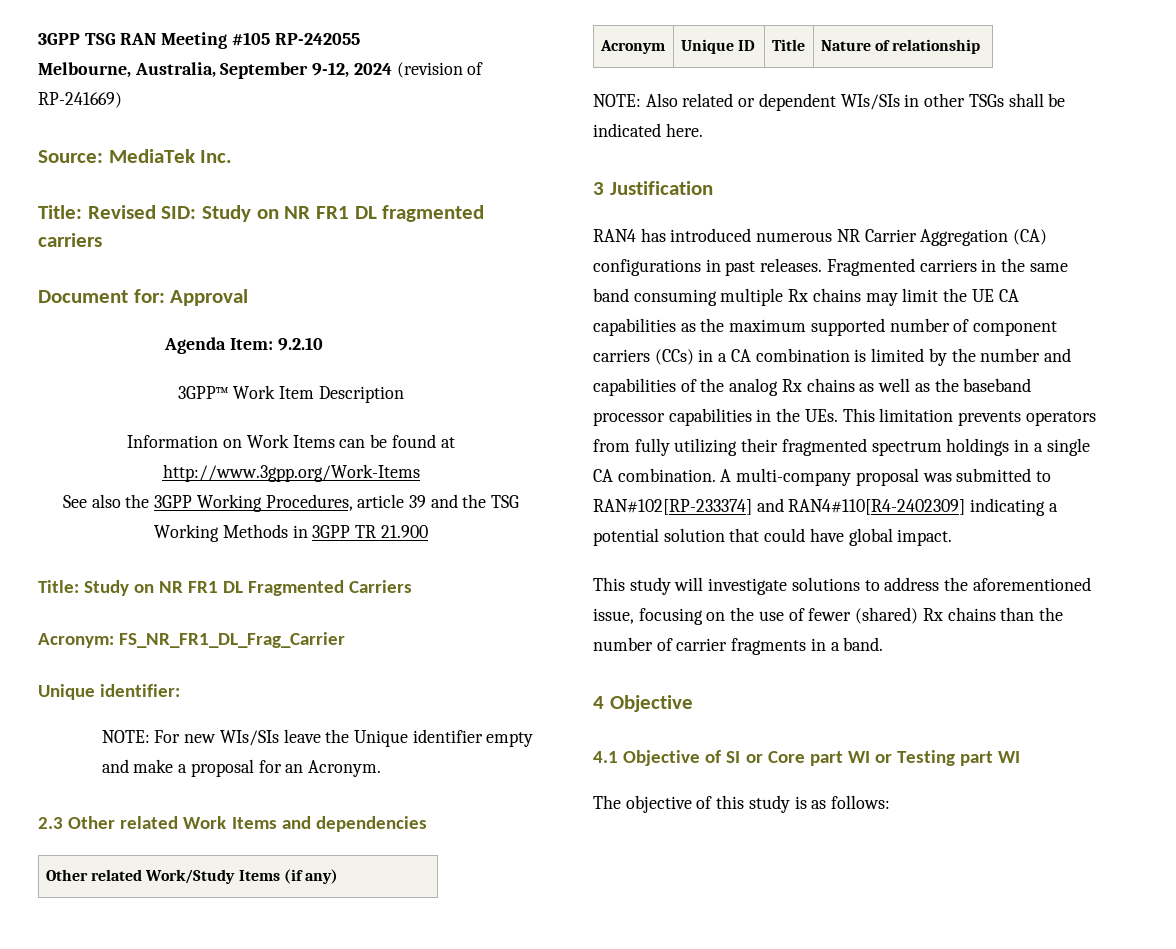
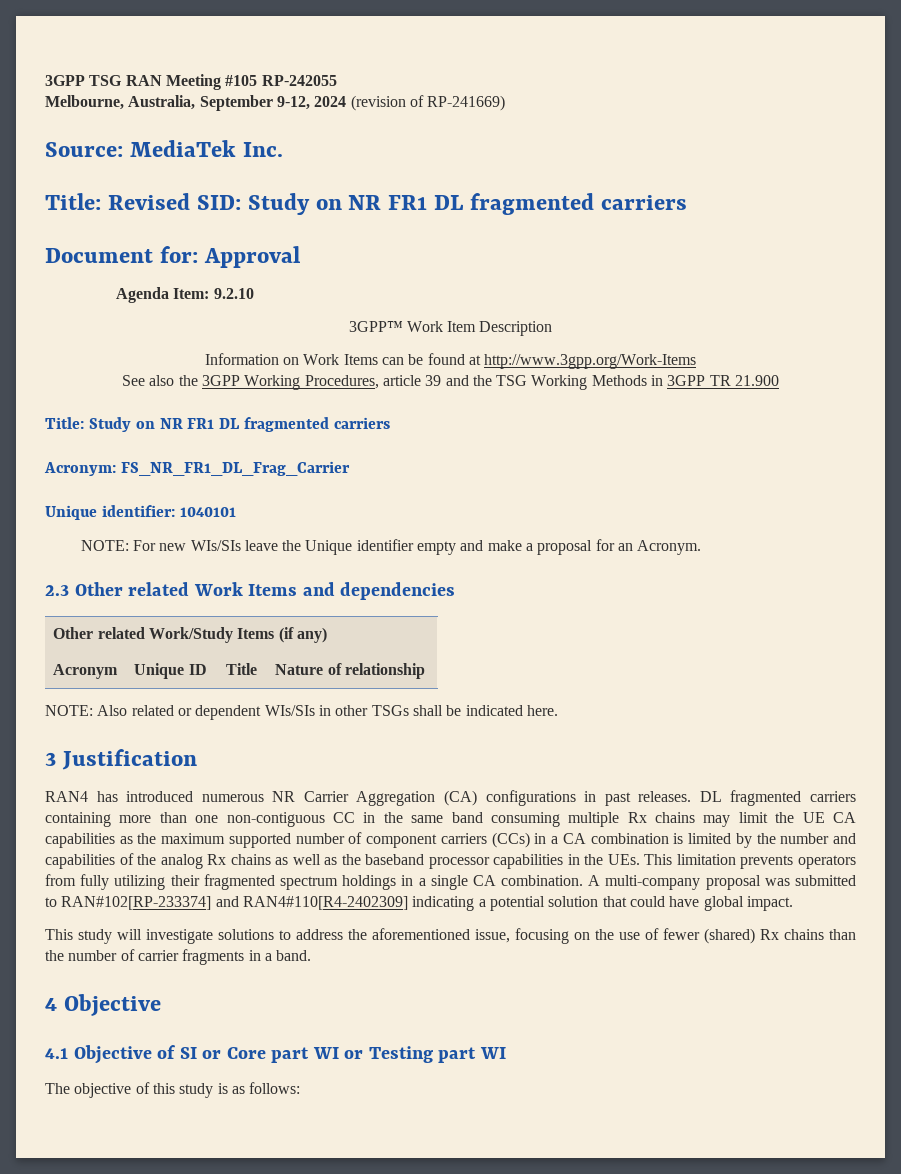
- Title: Study on NR FR1 DL Fragmented Carriers
+ Title: Study on NR FR1 DL fragmented carriers
- Unique identifier:
+ Unique identifier: 1040101
- Fragmented carriers in the same band consuming multiple Rx chains may limit the UE CA capabilities as the maximum supported number of component carriers (CCs) in a CA combination is limited by the number and capabilities of the analog Rx chains as well as the baseband processor capabilities in the UEs. This limitation prevents operators from fully utilizing their fragmented spectrum holdings in a single CA combination.
+ DL fragmented carriers containing more than one non-contiguous CC in the same band consuming multiple Rx chains may limit the UE CA capabilities as the maximum supported number of component carriers (CCs) in a CA combination is limited by the number and capabilities of the analog Rx chains as well as the baseband processor capabilities in the UEs. This limitation prevents operators from fully utilizing their fragmented spectrum holdings in a single CA combination.

